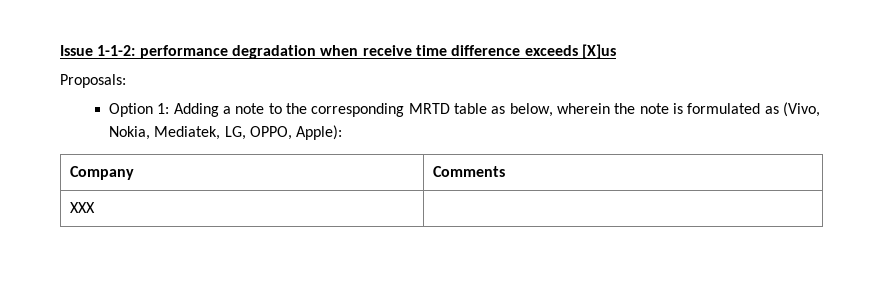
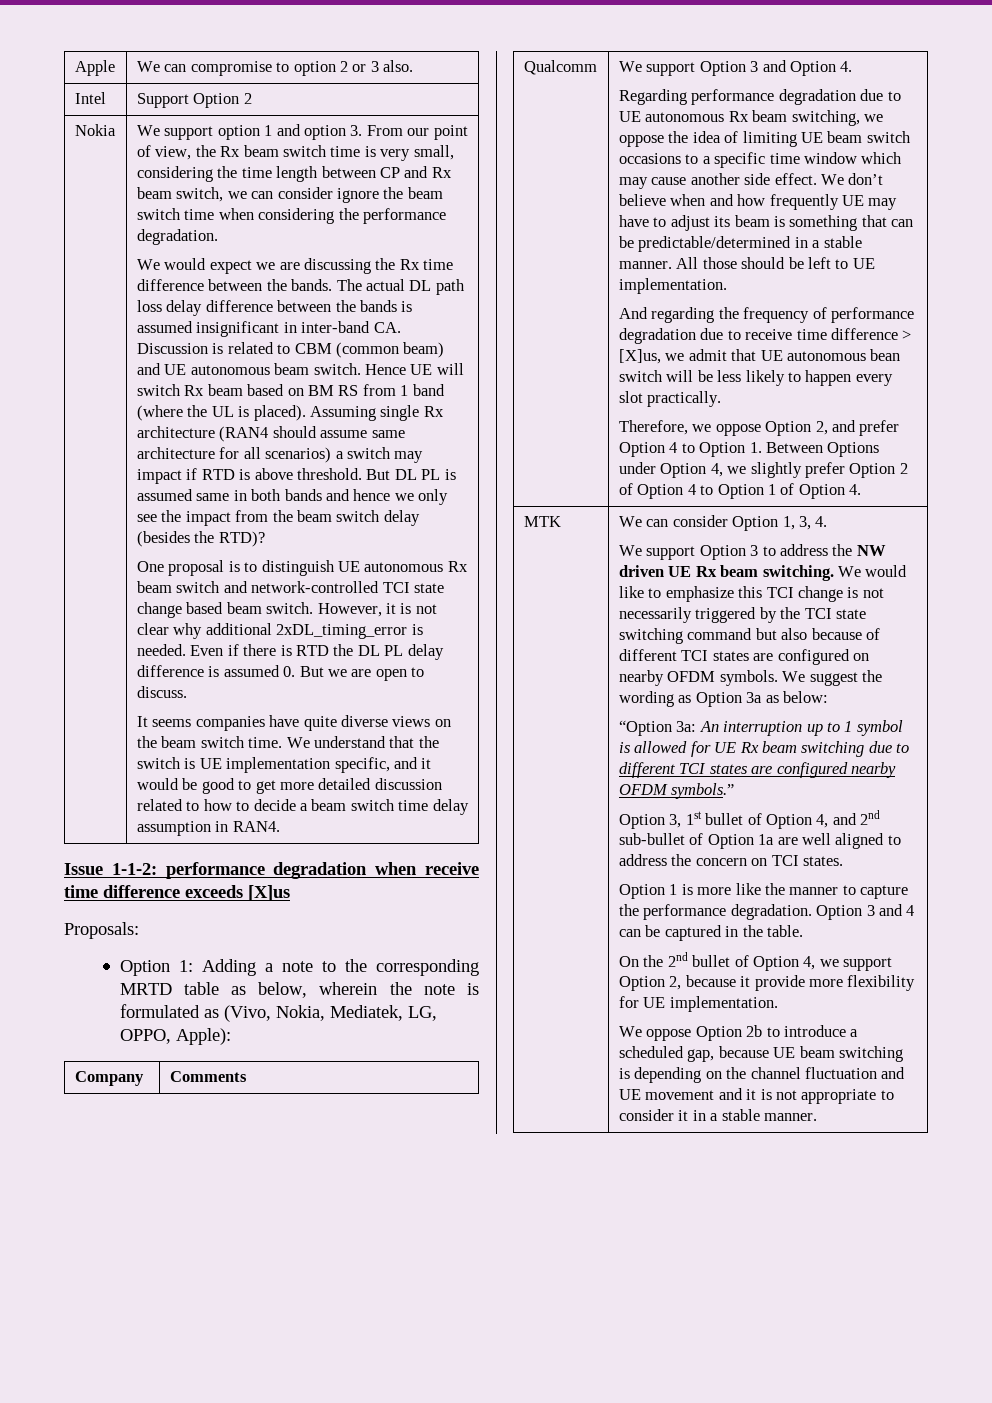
+ Apple | We can compromise to option 2 or 3 also.
+ Intel | Support Option 2
+ Nokia | We support option 1 and option 3. From our point of view, the Rx beam switch time is very small, considering the time length between CP and Rx beam switch, we can consider ignore the beam switch time when considering the performance degradation.
+ We would expect we are discussing the Rx time difference between the bands. The actual DL path loss delay difference between the bands is assumed insignificant in inter-band CA. Discussion is related to CBM (common beam) and UE autonomous beam switch. Hence UE will switch Rx beam based on BM RS from 1 band (where the UL is placed). Assuming single Rx architecture (RAN4 should assume same architecture for all scenarios) a switch may impact if RTD is above threshold. But DL PL is assumed same in both bands and hence we only see the impact from the beam switch delay (besides the RTD)?
+ One proposal is to distinguish UE autonomous Rx beam switch and network-controlled TCI state change based beam switch. However, it is not clear why additional 2xDL_timing_error is needed. Even if there is RTD the DL PL delay difference is assumed 0. But we are open to discuss.
+ It seems companies have quite diverse views on the beam switch time. We understand that the switch is UE implementation specific, and it would be good to get more detailed discussion related to how to decide a beam switch time delay assumption in RAN4.
- XXX
+ Qualcomm | We support Option 3 and Option 4.
+ Regarding performance degradation due to UE autonomous Rx beam switching, we oppose the idea of limiting UE beam switch occasions to a specific time window which may cause another side effect. We don’t believe when and how frequently UE may have to adjust its beam is something that can be predictable/determined in a stable manner. All those should be left to UE implementation.
+ And regarding the frequency of performance degradation due to receive time difference > [X]us, we admit that UE autonomous bean switch will be less likely to happen every slot practically.
+ Therefore, we oppose Option 2, and prefer Option 4 to Option 1. Between Options under Option 4, we slightly prefer Option 2 of Option 4 to Option 1 of Option 4.
+ MTK | We can consider Option 1, 3, 4.
+ We support Option 3 to address the NW driven UE Rx beam switching. We would like to emphasize this TCI change is not necessarily triggered by the TCI state switching command but also because of different TCI states are configured on nearby OFDM symbols. We suggest the wording as Option 3a as below:
+ “Option 3a: An interruption up to 1 symbol is allowed for UE Rx beam switching due to different TCI states are configured nearby OFDM symbols.”
+ Option 3, 1st bullet of Option 4, and 2nd sub-bullet of Option 1a are well aligned to address the concern on TCI states.
+ Option 1 is more like the manner to capture the performance degradation. Option 3 and 4 can be captured in the table.
+ On the 2nd bullet of Option 4, we support Option 2, because it provide more flexibility for UE implementation.
+ We oppose Option 2b to introduce a scheduled gap, because UE beam switching is depending on the channel fluctuation and UE movement and it is not appropriate to consider it in a stable manner.

